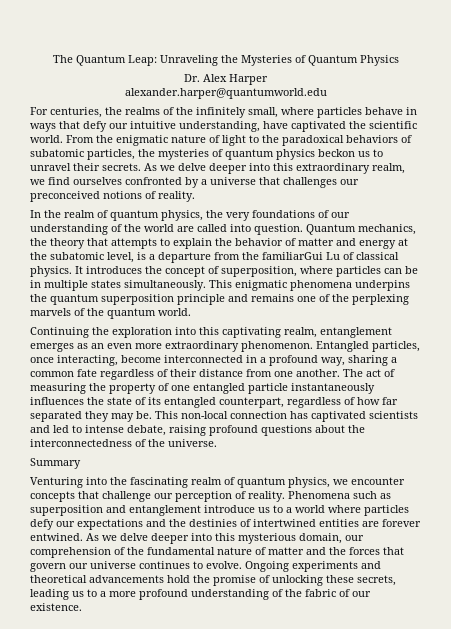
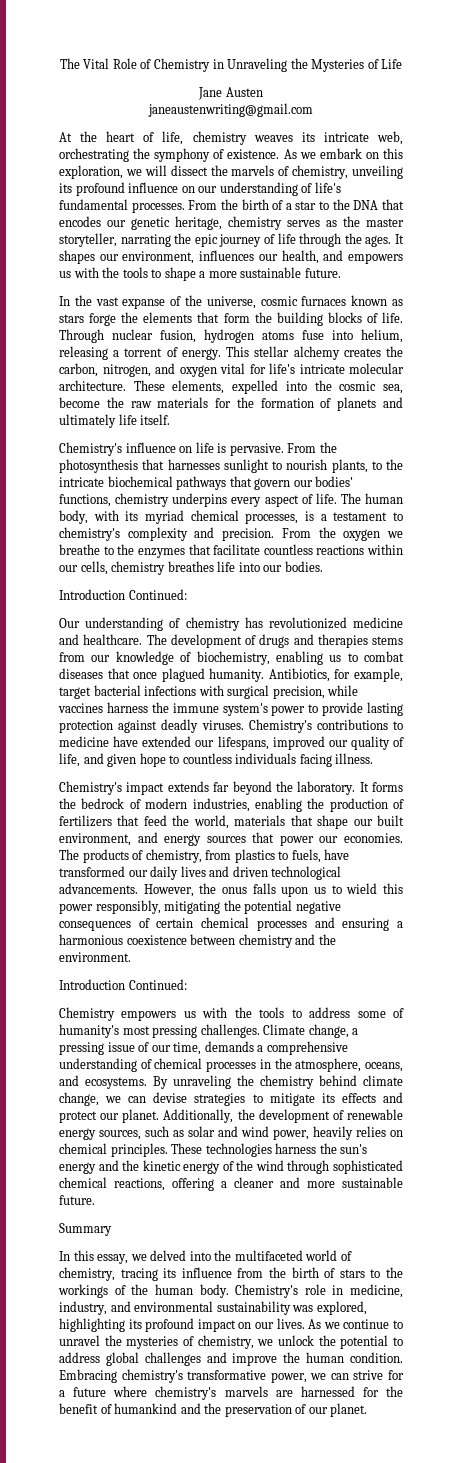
- The Quantum Leap: Unraveling the Mysteries of Quantum Physics
- Dr. Alex Harper
- alexander.harper@quantumworld.edu
- For centuries, the realms of the infinitely small, where particles behave in ways that defy our intuitive understanding, have captivated the scientific world. From the enigmatic nature of light to the paradoxical behaviors of subatomic particles, the mysteries of quantum physics beckon us to unravel their secrets. As we delve deeper into this extraordinary realm, we find ourselves confronted by a universe that challenges our preconceived notions of reality.
- In the realm of quantum physics, the very foundations of our understanding of the world are called into question. Quantum mechanics, the theory that attempts to explain the behavior of matter and energy at the subatomic level, is a departure from the familiarGui Lu of classical physics. It introduces the concept of superposition, where particles can be in multiple states simultaneously. This enigmatic phenomena underpins the quantum superposition principle and remains one of the perplexing marvels of the quantum world.
- Continuing the exploration into this captivating realm, entanglement emerges as an even more extraordinary phenomenon. Entangled particles, once interacting, become interconnected in a profound way, sharing a common fate regardless of their distance from one another. The act of measuring the property of one entangled particle instantaneously influences the state of its entangled counterpart, regardless of how far separated they may be. This non-local connection has captivated scientists and led to intense debate, raising profound questions about the interconnectedness of the universe.
+ The Vital Role of Chemistry in Unraveling the Mysteries of Life
+ Jane Austen
+ janeaustenwriting@gmail.com
+ At the heart of life, chemistry weaves its intricate web, orchestrating the symphony of existence. As we embark on this exploration, we will dissect the marvels of chemistry, unveiling its profound influence on our understanding of life's fundamental processes. From the birth of a star to the DNA that encodes our genetic heritage, chemistry serves as the master storyteller, narrating the epic journey of life through the ages. It shapes our environment, influences our health, and empowers us with the tools to shape a more sustainable future.
+ In the vast expanse of the universe, cosmic furnaces known as stars forge the elements that form the building blocks of life. Through nuclear fusion, hydrogen atoms fuse into helium, releasing a torrent of energy. This stellar alchemy creates the carbon, nitrogen, and oxygen vital for life's intricate molecular architecture. These elements, expelled into the cosmic sea, become the raw materials for the formation of planets and ultimately life itself.
+ Chemistry's influence on life is pervasive. From the photosynthesis that harnesses sunlight to nourish plants, to the intricate biochemical pathways that govern our bodies' functions, chemistry underpins every aspect of life. The human body, with its myriad chemical processes, is a testament to chemistry's complexity and precision. From the oxygen we breathe to the enzymes that facilitate countless reactions within our cells, chemistry breathes life into our bodies.
+ Introduction Continued:
+ Our understanding of chemistry has revolutionized medicine and healthcare. The development of drugs and therapies stems from our knowledge of biochemistry, enabling us to combat diseases that once plagued humanity. Antibiotics, for example, target bacterial infections with surgical precision, while vaccines harness the immune system's power to provide lasting protection against deadly viruses. Chemistry's contributions to medicine have extended our lifespans, improved our quality of life, and given hope to countless individuals facing illness.
+ Chemistry's impact extends far beyond the laboratory. It forms the bedrock of modern industries, enabling the production of fertilizers that feed the world, materials that shape our built environment, and energy sources that power our economies. The products of chemistry, from plastics to fuels, have transformed our daily lives and driven technological advancements. However, the onus falls upon us to wield this power responsibly, mitigating the potential negative consequences of certain chemical processes and ensuring a harmonious coexistence between chemistry and the environment.
+ Introduction Continued:
+ Chemistry empowers us with the tools to address some of humanity's most pressing challenges. Climate change, a pressing issue of our time, demands a comprehensive understanding of chemical processes in the atmosphere, oceans, and ecosystems. By unraveling the chemistry behind climate change, we can devise strategies to mitigate its effects and protect our planet. Additionally, the development of renewable energy sources, such as solar and wind power, heavily relies on chemical principles. These technologies harness the sun's energy and the kinetic energy of the wind through sophisticated chemical reactions, offering a cleaner and more sustainable future.
  Summary
- Venturing into the fascinating realm of quantum physics, we encounter concepts that challenge our perception of reality. Phenomena such as superposition and entanglement introduce us to a world where particles defy our expectations and the destinies of intertwined entities are forever entwined. As we delve deeper into this mysterious domain, our comprehension of the fundamental nature of matter and the forces that govern our universe continues to evolve. Ongoing experiments and theoretical advancements hold the promise of unlocking these secrets, leading us to a more profound understanding of the fabric of our existence.
+ In this essay, we delved into the multifaceted world of chemistry, tracing its influence from the birth of stars to the workings of the human body. Chemistry's role in medicine, industry, and environmental sustainability was explored, highlighting its profound impact on our lives. As we continue to unravel the mysteries of chemistry, we unlock the potential to address global challenges and improve the human condition. Embracing chemistry's transformative power, we can strive for a future where chemistry's marvels are harnessed for the benefit of humankind and the preservation of our planet.

